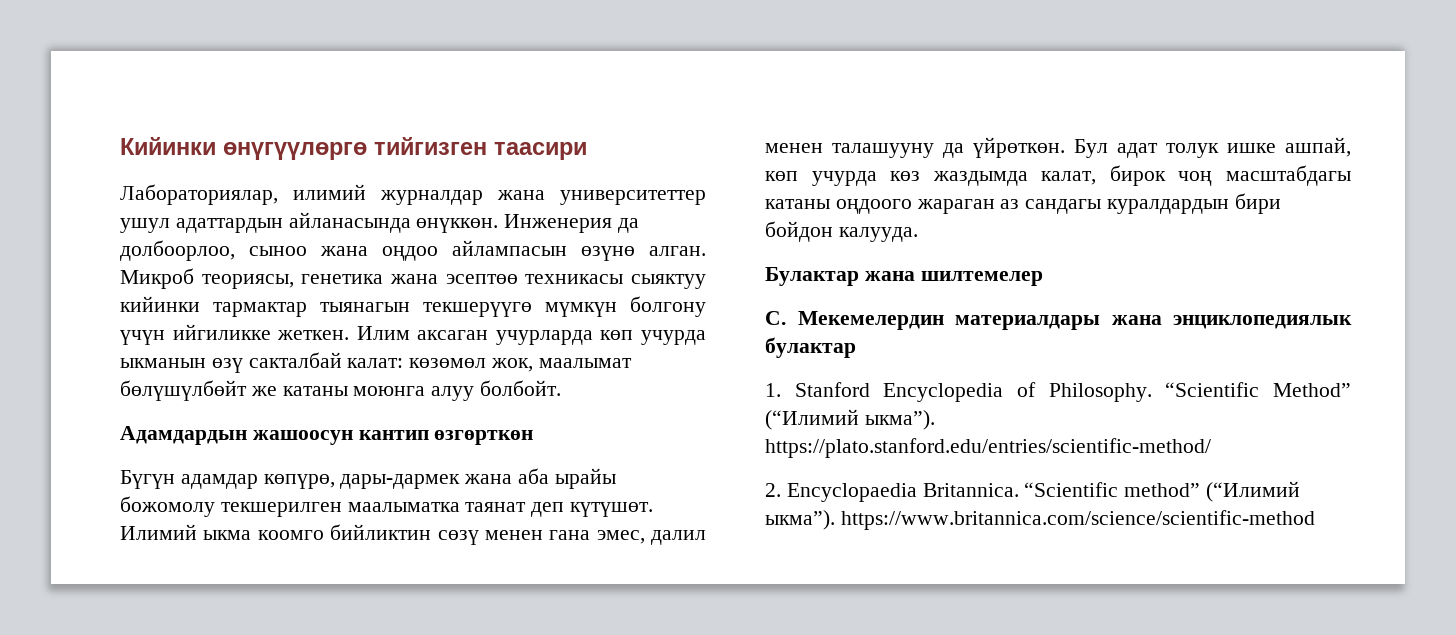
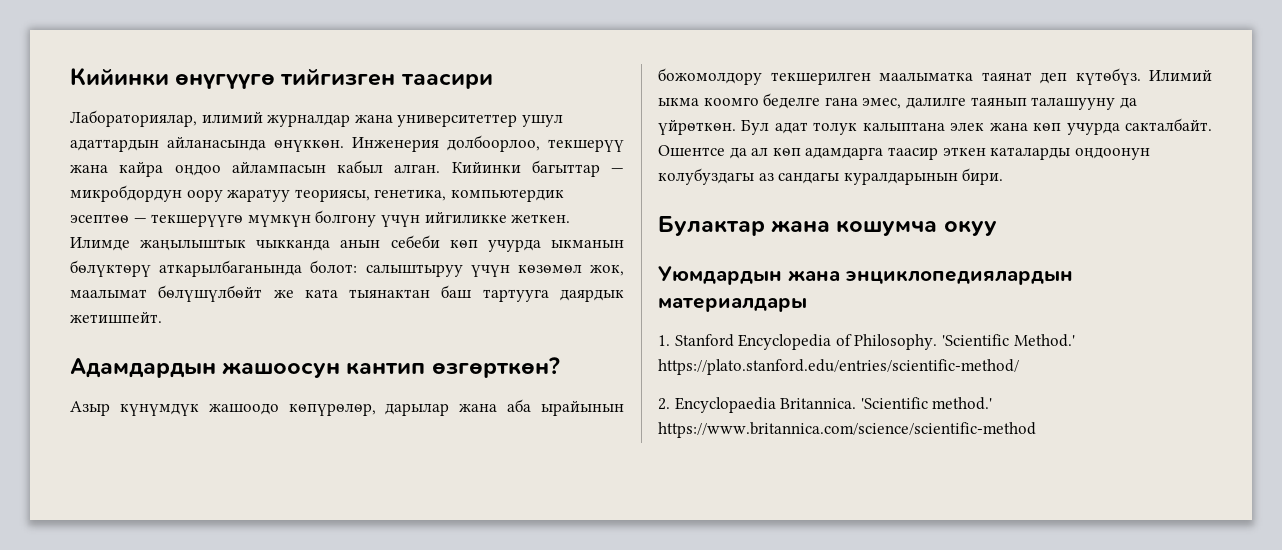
- Кийинки өнүгүүлөргө тийгизген таасири
+ Кийинки өнүгүүгө тийгизген таасири
- Инженерия да долбоорлоо, сыноо жана оңдоо айлампасын өзүнө алган. Микроб теориясы, генетика жана эсептөө техникасы сыяктуу кийинки тармактар тыянагын текшерүүгө мүмкүн болгону үчүн ийгиликке жеткен.
+ Инженерия долбоорлоо, текшерүү жана кайра оңдоо айлампасын кабыл алган. Кийинки багыттар — микробдордун оору жаратуу теориясы, генетика, компьютердик эсептөө — текшерүүгө мүмкүн болгону үчүн ийгиликке жеткен.
- Илим аксаган учурларда көп учурда ыкманын өзү сакталбай калат: көзөмөл жок, маалымат бөлүшүлбөйт же катаны моюнга алуу болбойт.
- Адамдардын жашоосун кантип өзгөрткөн
- Бүгүн адамдар көпүрө, дары-дармек жана аба ырайы божомолу текшерилген маалыматка таянат деп күтүшөт.
+ Илимде жаңылыштык чыкканда анын себеби көп учурда ыкманын бөлүктөрү аткарылбаганында болот: салыштыруу үчүн көзөмөл жок, маалымат бөлүшүлбөйт же ката тыянактан баш тартууга даярдык жетишпейт.
+ Адамдардын жашоосун кантип өзгөрткөн?
+ Азыр күнүмдүк жашоодо көпүрөлөр, дарылар жана аба ырайынын божомолдору текшерилген маалыматка таянат деп күтөбүз.
- Илимий ыкма коомго бийликтин сөзү менен гана эмес, далил менен талашууну да үйрөткөн.
+ Илимий ыкма коомго беделге гана эмес, далилге таянып талашууну да үйрөткөн.
- Бул адат толук ишке ашпай, көп учурда көз жаздымда калат, бирок чоң масштабдагы катаны оңдоого жараган аз сандагы куралдардын бири бойдон калууда.
- Булактар жана шилтемелер
- C. Мекемелердин материалдары жана энциклопедиялык булактар
+ Бул адат толук калыптана элек жана көп учурда сакталбайт. Ошентсе да ал көп адамдарга таасир эткен каталарды оңдоонун колубуздагы аз сандагы куралдарынын бири.
+ Булактар жана кошумча окуу
+ Уюмдардын жана энциклопедиялардын материалдары
- “Scientific Method” (“Илимий ыкма”). https://plato.stanford.edu/entries/scientific-method/
+ 'Scientific Method.' https://plato.stanford.edu/entries/scientific-method/
- “Scientific method” (“Илимий ыкма”). https://www.britannica.com/science/scientific-method
+ 'Scientific method.' https://www.britannica.com/science/scientific-method

